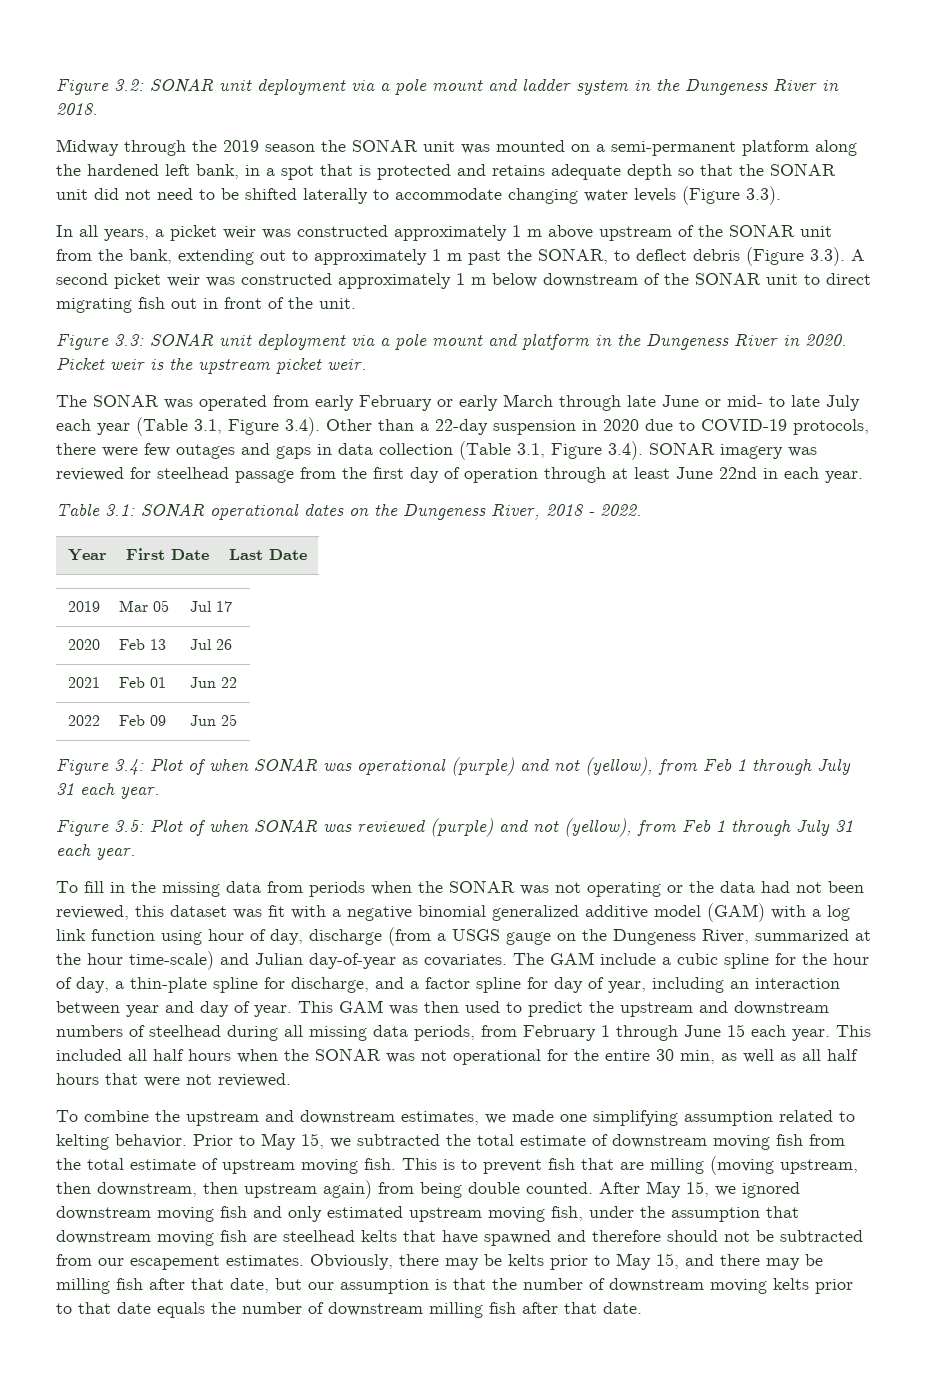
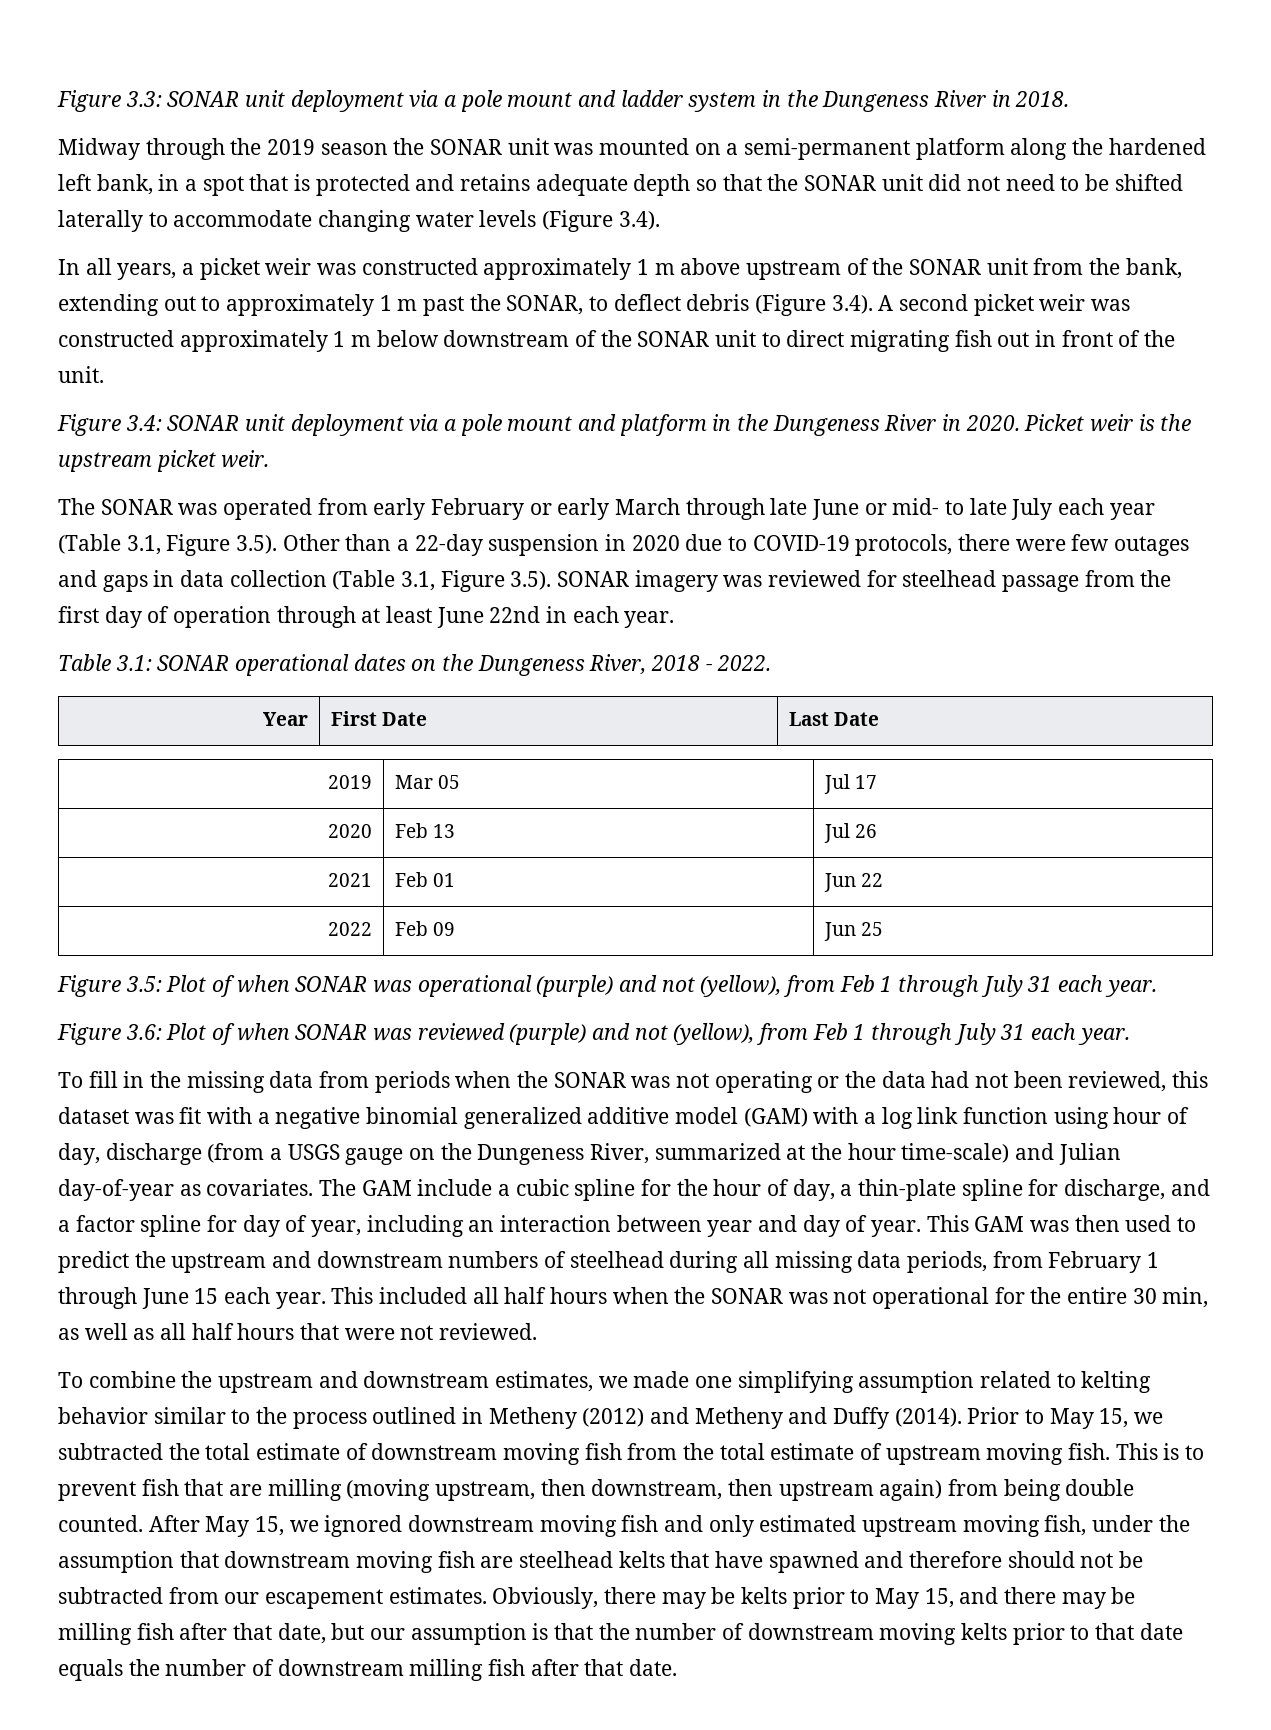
- Figure 3.2: SONAR unit deployment via a pole mount and ladder system in the Dungeness River in 2018.
+ Figure 3.3: SONAR unit deployment via a pole mount and ladder system in the Dungeness River in 2018.
- Midway through the 2019 season the SONAR unit was mounted on a semi-permanent platform along the hardened left bank, in a spot that is protected and retains adequate depth so that the SONAR unit did not need to be shifted laterally to accommodate changing water levels (Figure 3.3).
+ Midway through the 2019 season the SONAR unit was mounted on a semi-permanent platform along the hardened left bank, in a spot that is protected and retains adequate depth so that the SONAR unit did not need to be shifted laterally to accommodate changing water levels (Figure 3.4).
- In all years, a picket weir was constructed approximately 1 m above upstream of the SONAR unit from the bank, extending out to approximately 1 m past the SONAR, to deflect debris (Figure 3.3). A second picket weir was constructed approximately 1 m below downstream of the SONAR unit to direct migrating fish out in front of the unit.
+ In all years, a picket weir was constructed approximately 1 m above upstream of the SONAR unit from the bank, extending out to approximately 1 m past the SONAR, to deflect debris (Figure 3.4). A second picket weir was constructed approximately 1 m below downstream of the SONAR unit to direct migrating fish out in front of the unit.
- Figure 3.3: SONAR unit deployment via a pole mount and platform in the Dungeness River in 2020.
+ Figure 3.4: SONAR unit deployment via a pole mount and platform in the Dungeness River in 2020.
- The SONAR was operated from early February or early March through late June or mid- to late July each year (Table 3.1, Figure 3.4). Other than a 22-day suspension in 2020 due to COVID-19 protocols, there were few outages and gaps in data collection (Table 3.1, Figure 3.4). SONAR imagery was reviewed for steelhead passage from the first day of operation through at least June 22nd in each year.
+ The SONAR was operated from early February or early March through late June or mid- to late July each year (Table 3.1, Figure 3.5). Other than a 22-day suspension in 2020 due to COVID-19 protocols, there were few outages and gaps in data collection (Table 3.1, Figure 3.5). SONAR imagery was reviewed for steelhead passage from the first day of operation through at least June 22nd in each year.
- Figure 3.4: Plot of when SONAR was operational (purple) and not (yellow), from Feb 1 through July 31 each year.
+ Figure 3.5: Plot of when SONAR was operational (purple) and not (yellow), from Feb 1 through July 31 each year.
- Figure 3.5: Plot of when SONAR was reviewed (purple) and not (yellow), from Feb 1 through July 31 each year.
+ Figure 3.6: Plot of when SONAR was reviewed (purple) and not (yellow), from Feb 1 through July 31 each year.
- To combine the upstream and downstream estimates, we made one simplifying assumption related to kelting behavior.
+ To combine the upstream and downstream estimates, we made one simplifying assumption related to kelting behavior similar to the process outlined in Metheny (2012) and Metheny and Duffy (2014).

